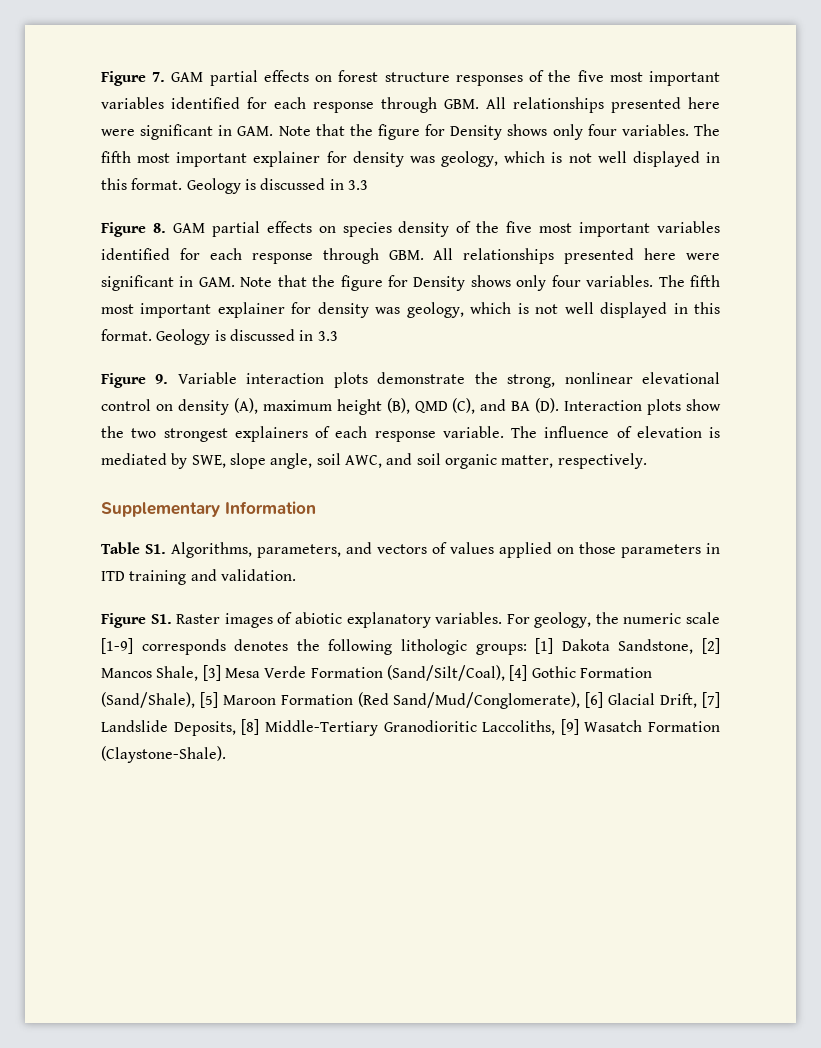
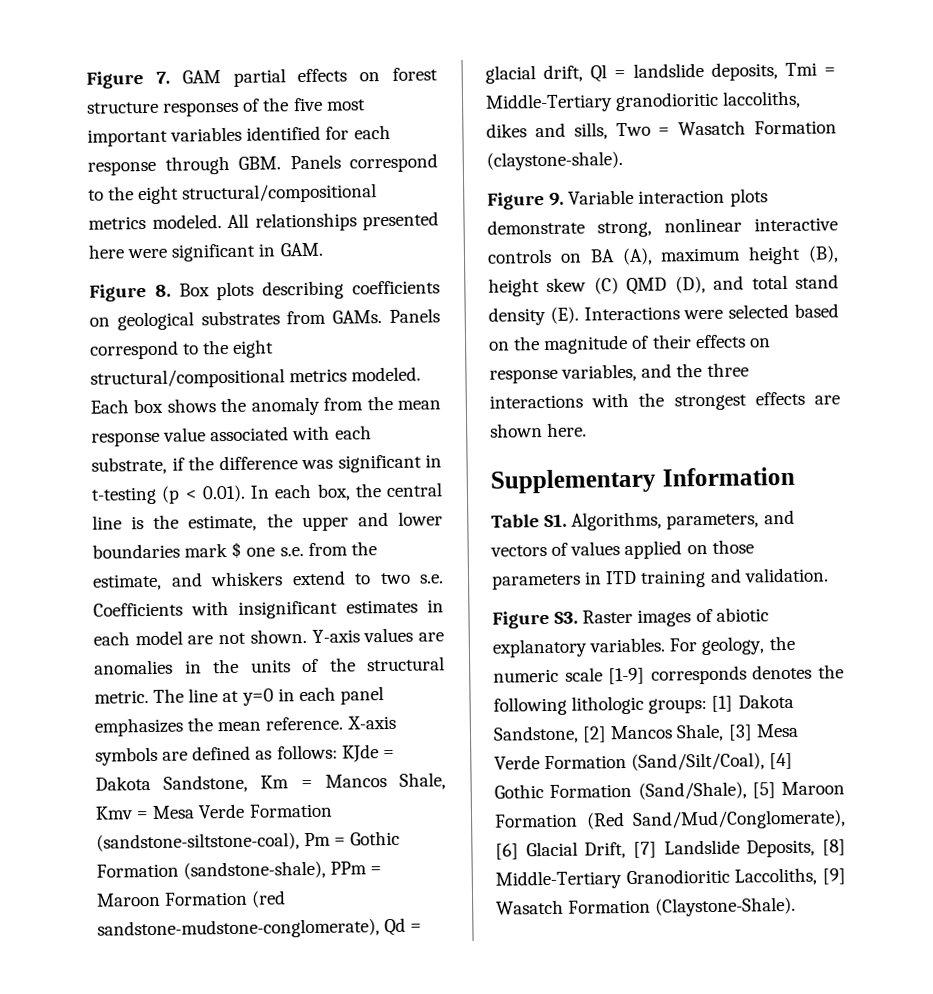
- Figure 7. GAM partial effects on forest structure responses of the five most important variables identified for each response through GBM. All relationships presented here were significant in GAM. Note that the figure for Density shows only four variables. The fifth most important explainer for density was geology, which is not well displayed in this format. Geology is discussed in 3.3
- Figure 8. GAM partial effects on species density of the five most important variables identified for each response through GBM. All relationships presented here were significant in GAM. Note that the figure for Density shows only four variables. The fifth most important explainer for density was geology, which is not well displayed in this format. Geology is discussed in 3.3
+ Figure 7. GAM partial effects on forest structure responses of the five most important variables identified for each response through GBM. Panels correspond to the eight structural/compositional metrics modeled. All relationships presented here were significant in GAM.
+ Figure 8. Box plots describing coefficients on geological substrates from GAMs. Panels correspond to the eight structural/compositional metrics modeled. Each box shows the anomaly from the mean response value associated with each substrate, if the difference was significant in t-testing (p < 0.01). In each box, the central line is the estimate, the upper and lower boundaries mark $ one s.e. from the estimate, and whiskers extend to two s.e. Coefficients with insignificant estimates in each model are not shown. Y-axis values are anomalies in the units of the structural metric. The line at y=0 in each panel emphasizes the mean reference. X-axis symbols are defined as follows: KJde = Dakota Sandstone, Km = Mancos Shale, Kmv = Mesa Verde Formation (sandstone-siltstone-coal), Pm = Gothic Formation (sandstone-shale), PPm = Maroon Formation (red sandstone-mudstone-conglomerate), Qd = glacial drift, Ql = landslide deposits, Tmi = Middle-Tertiary granodioritic laccoliths, dikes and sills, Two = Wasatch Formation (claystone-shale).
- Figure 9. Variable interaction plots demonstrate the strong, nonlinear elevational control on density (A), maximum height (B), QMD (C), and BA (D). Interaction plots show the two strongest explainers of each response variable. The influence of elevation is mediated by SWE, slope angle, soil AWC, and soil organic matter, respectively.
+ Figure 9. Variable interaction plots demonstrate strong, nonlinear interactive controls on BA (A), maximum height (B), height skew (C) QMD (D), and total stand density (E). Interactions were selected based on the magnitude of their effects on response variables, and the three interactions with the strongest effects are shown here.
- Figure S1. Raster images of abiotic explanatory variables.
+ Figure S3. Raster images of abiotic explanatory variables.

